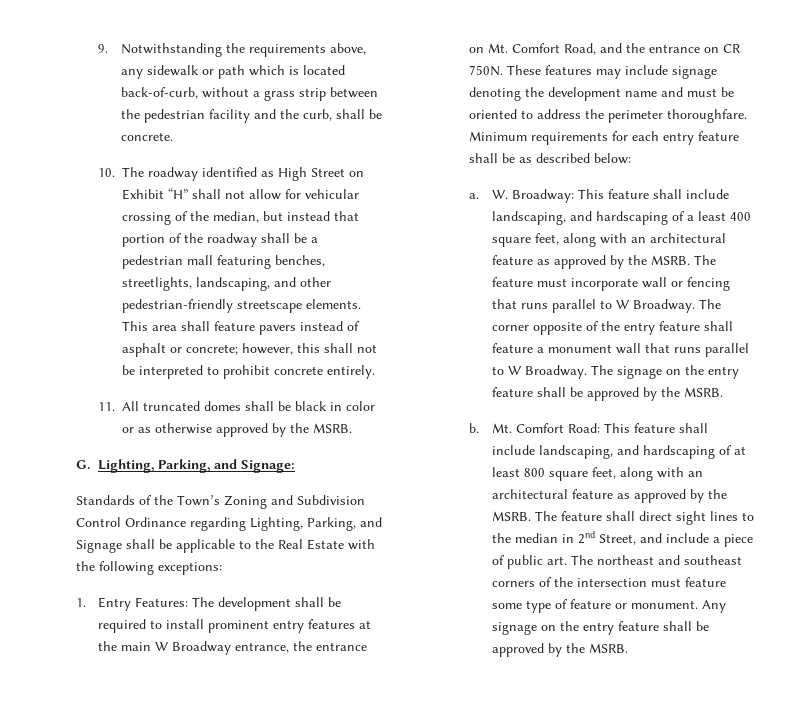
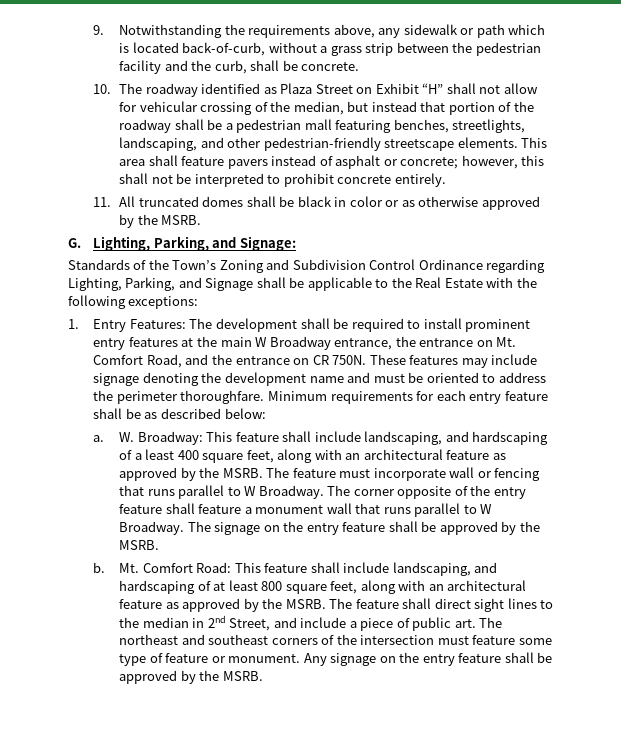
- 10. The roadway identified as High Street on Exhibit “H” shall not allow for vehicular crossing of the median, but instead that portion of the roadway shall be a pedestrian mall featuring benches, streetlights, landscaping, and other pedestrian-friendly streetscape elements.
+ 10. The roadway identified as Plaza Street on Exhibit “H” shall not allow for vehicular crossing of the median, but instead that portion of the roadway shall be a pedestrian mall featuring benches, streetlights, landscaping, and other pedestrian-friendly streetscape elements.

